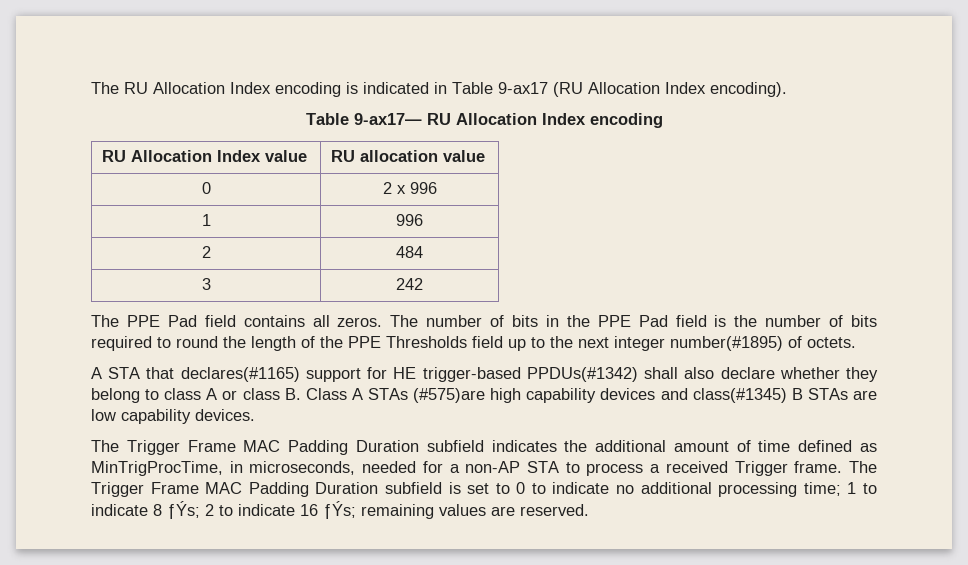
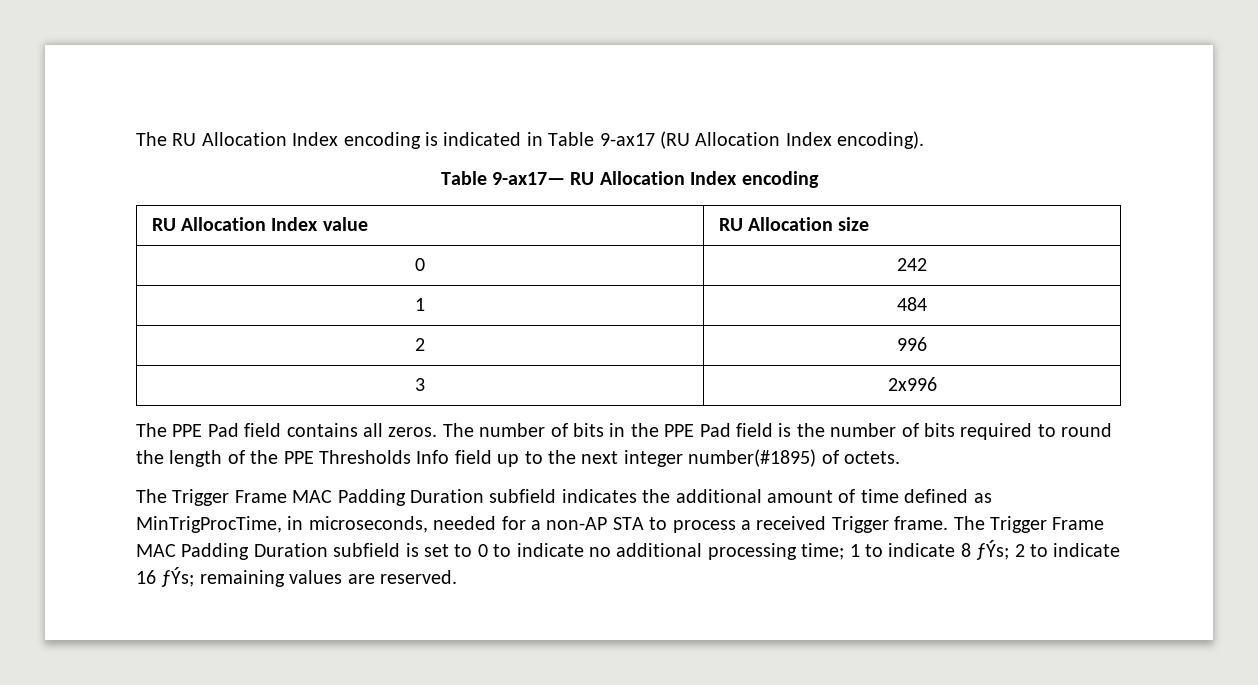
- RU Allocation Index value | RU allocation value
+ RU Allocation Index value | RU Allocation size
- 0 | 2 x 996
+ 0 | 242
- 1 | 996
+ 1 | 484
- 2 | 484
+ 2 | 996
- 3 | 242
+ 3 | 2x996
- The number of bits in the PPE Pad field is the number of bits required to round the length of the PPE Thresholds field up to the next integer number(#1895) of octets.
+ The number of bits in the PPE Pad field is the number of bits required to round the length of the PPE Thresholds Info field up to the next integer number(#1895) of octets.
- A STA that declares(#1165) support for HE trigger-based PPDUs(#1342) shall also declare whether they belong to class A or class B. Class A STAs (#575)are high capability devices and class(#1345) B STAs are low capability devices.

